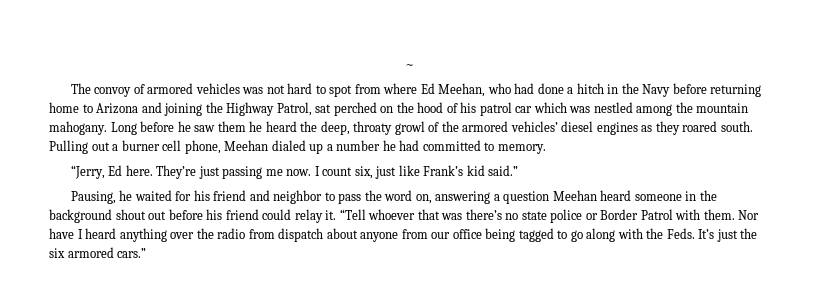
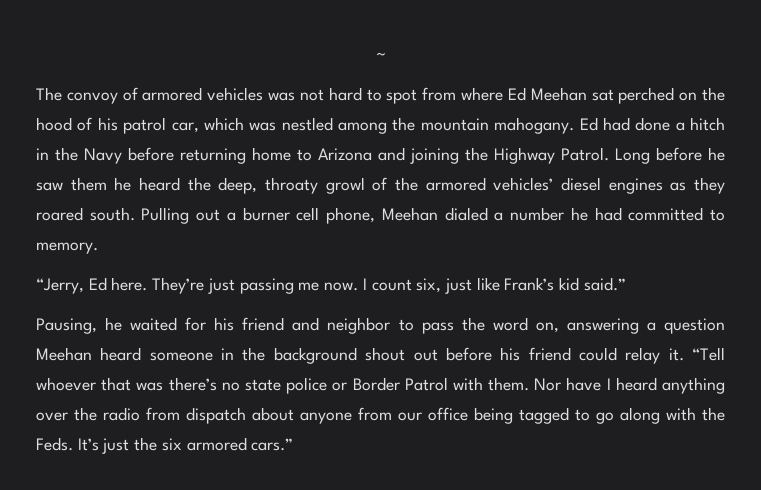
- The convoy of armored vehicles was not hard to spot from where Ed Meehan, who had done a hitch in the Navy before returning home to Arizona and joining the Highway Patrol, sat perched on the hood of his patrol car which was nestled among the mountain mahogany.
+ The convoy of armored vehicles was not hard to spot from where Ed Meehan sat perched on the hood of his patrol car, which was nestled among the mountain mahogany. Ed had done a hitch in the Navy before returning home to Arizona and joining the Highway Patrol.
- Pulling out a burner cell phone, Meehan dialed up a number he had committed to memory.
+ Pulling out a burner cell phone, Meehan dialed a number he had committed to memory.

